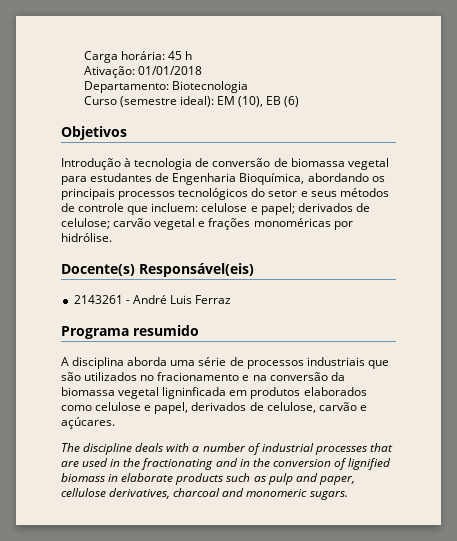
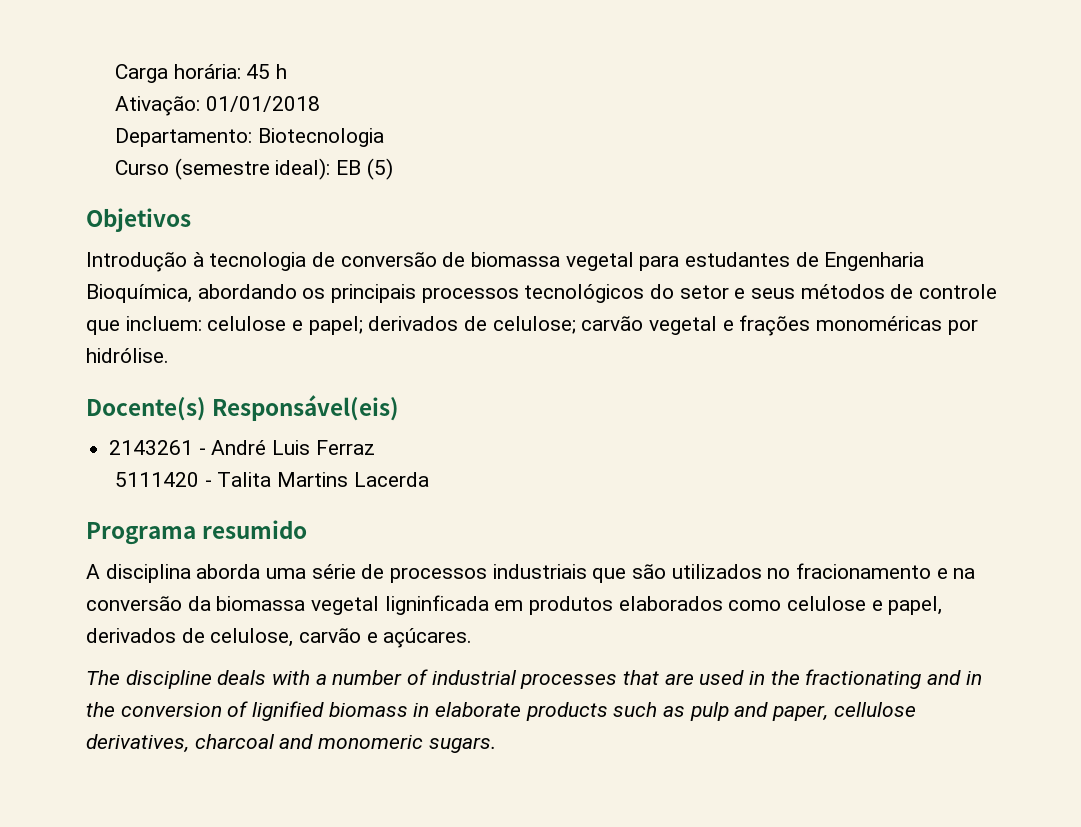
- Curso (semestre ideal): EM (10), EB (6)
+ Curso (semestre ideal): EB (5)
+ 5111420 - Talita Martins Lacerda

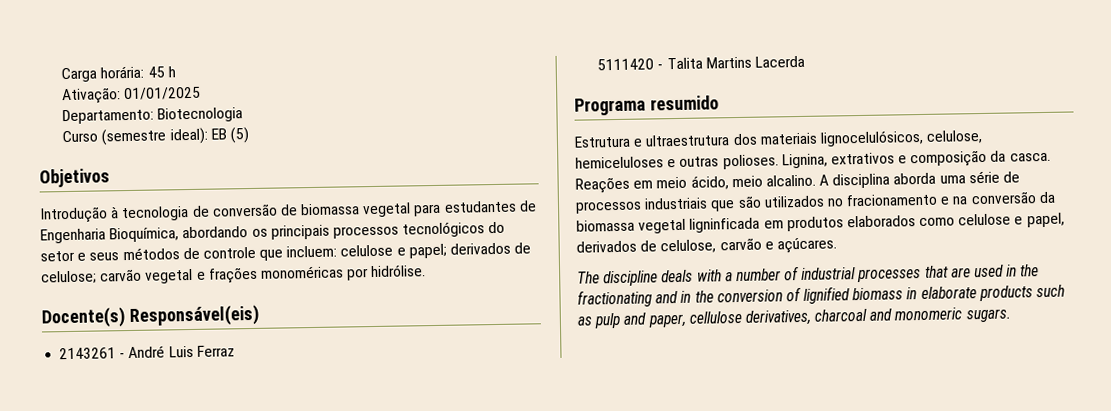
- Ativação: 01/01/2018
+ Ativação: 01/01/2025
+ Estrutura e ultraestrutura dos materiais lignocelulósicos, celulose, hemiceluloses e outras polioses. Lignina, extrativos e composição da casca. Reações em meio ácido, meio alcalino.

